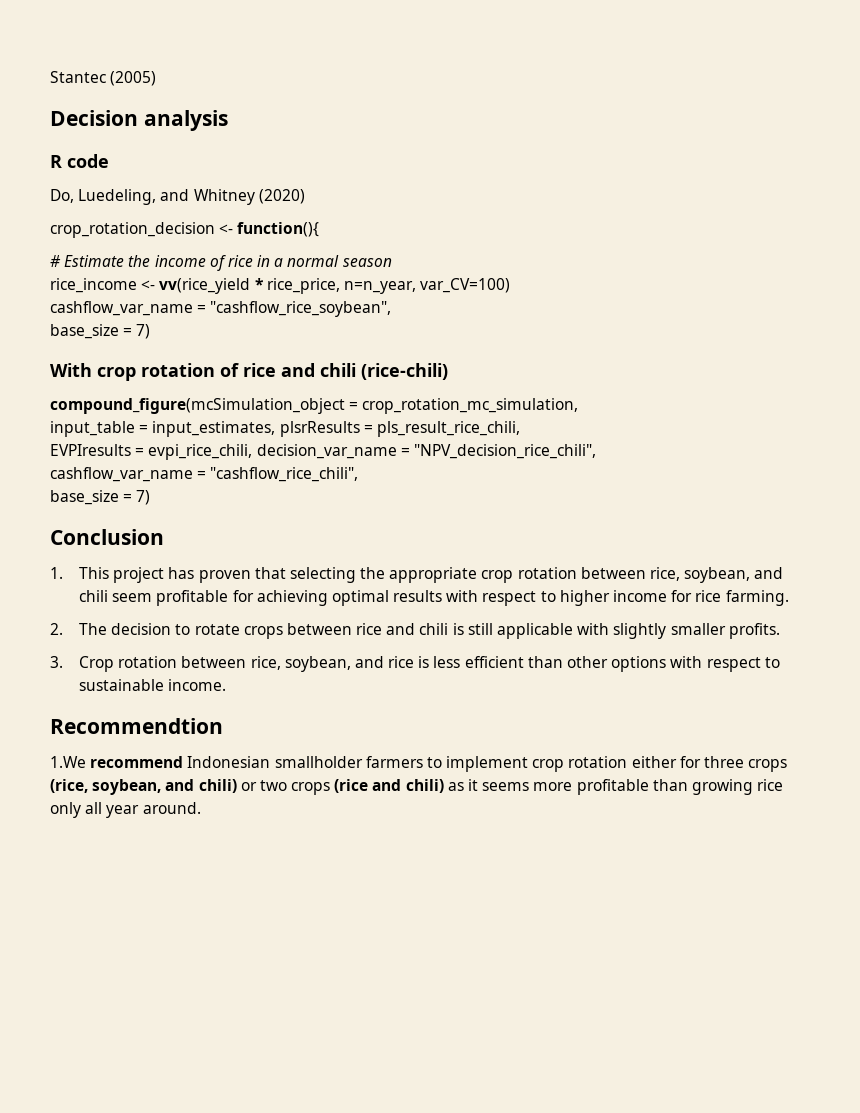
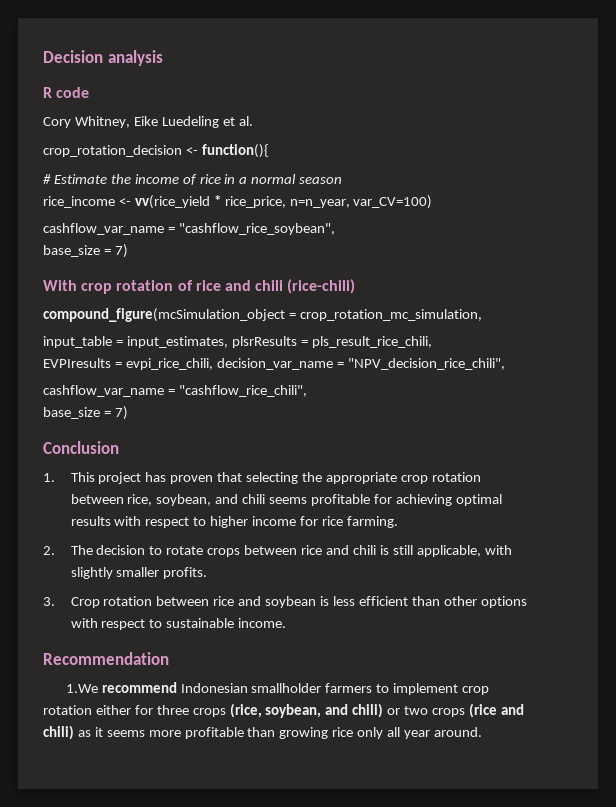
- Stantec (2005)
- Do, Luedeling, and Whitney (2020)
+ Cory Whitney, Eike Luedeling et al.
- 1. This project has proven that selecting the appropriate crop rotation between rice, soybean, and chili seem profitable for achieving optimal results with respect to higher income for rice farming.
+ 1. This project has proven that selecting the appropriate crop rotation between rice, soybean, and chili seems profitable for achieving optimal results with respect to higher income for rice farming.
- 2. The decision to rotate crops between rice and chili is still applicable with slightly smaller profits.
+ 2. The decision to rotate crops between rice and chili is still applicable, with slightly smaller profits.
- 3. Crop rotation between rice, soybean, and rice is less efficient than other options with respect to sustainable income.
+ 3. Crop rotation between rice and soybean is less efficient than other options with respect to sustainable income.
- Recommendtion
+ Recommendation

